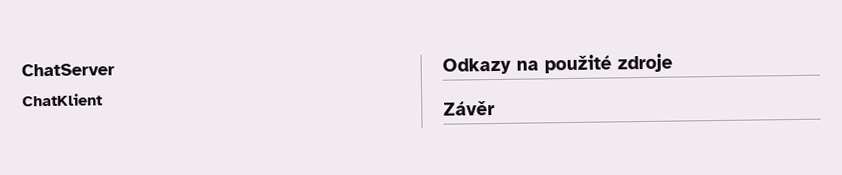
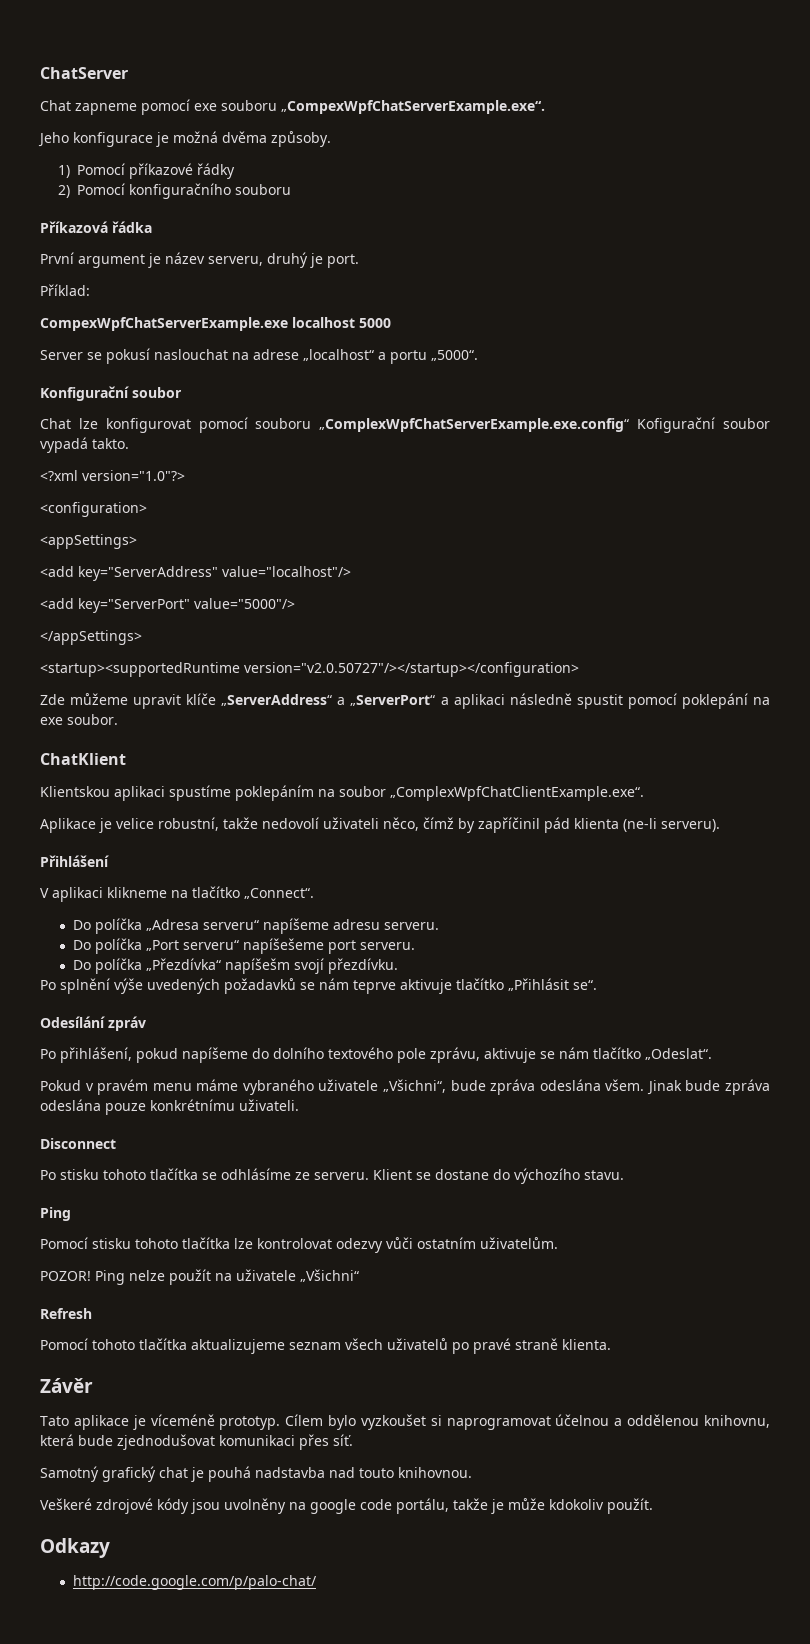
+ Chat zapneme pomocí exe souboru „CompexWpfChatServerExample.exe“.
+ Jeho konfigurace je možná dvěma způsoby.
+ 1) Pomocí příkazové řádky
+ 2) Pomocí konfiguračního souboru
+ Příkazová řádka
+ První argument je název serveru, druhý je port.
+ Příklad:
+ CompexWpfChatServerExample.exe localhost 5000
+ Server se pokusí naslouchat na adrese „localhost“ a portu „5000“.
+ Konfigurační soubor
+ Chat lze konfigurovat pomocí souboru „ComplexWpfChatServerExample.exe.config“ Kofigurační soubor vypadá takto.
+ <?xml version="1.0"?>
+ <configuration>
+ <appSettings>
+ <add key="ServerAddress" value="localhost"/>
+ <add key="ServerPort" value="5000"/>
+ </appSettings>
+ <startup><supportedRuntime version="v2.0.50727"/></startup></configuration>
+ Zde můžeme upravit klíče „ServerAddress“ a „ServerPort“ a aplikaci následně spustit pomocí poklepání na exe soubor.
  ChatKlient
- Odkazy na použité zdroje
+ Klientskou aplikaci spustíme poklepáním na soubor „ComplexWpfChatClientExample.exe“.
+ Aplikace je velice robustní, takže nedovolí uživateli něco, čímž by zapříčinil pád klienta (ne-li serveru).
+ Přihlášení
+ V aplikaci klikneme na tlačítko „Connect“.
+ Do políčka „Adresa serveru“ napíšeme adresu serveru.
+ Do políčka „Port serveru“ napíšešeme port serveru.
+ Do políčka „Přezdívka“ napíšešm svojí přezdívku.
+ Po splnění výše uvedených požadavků se nám teprve aktivuje tlačítko „Přihlásit se“.
+ Odesílání zpráv
+ Po přihlášení, pokud napíšeme do dolního textového pole zprávu, aktivuje se nám tlačítko „Odeslat“.
+ Pokud v pravém menu máme vybraného uživatele „Všichni“, bude zpráva odeslána všem. Jinak bude zpráva odeslána pouze konkrétnímu uživateli.
+ Disconnect
+ Po stisku tohoto tlačítka se odhlásíme ze serveru. Klient se dostane do výchozího stavu.
+ Ping
+ Pomocí stisku tohoto tlačítka lze kontrolovat odezvy vůči ostatním uživatelům.
+ POZOR! Ping nelze použít na uživatele „Všichni“
+ Refresh
+ Pomocí tohoto tlačítka aktualizujeme seznam všech uživatelů po pravé straně klienta.
  Závěr
+ Tato aplikace je víceméně prototyp. Cílem bylo vyzkoušet si naprogramovat účelnou a oddělenou knihovnu, která bude zjednodušovat komunikaci přes síť.
+ Samotný grafický chat je pouhá nadstavba nad touto knihovnou.
+ Veškeré zdrojové kódy jsou uvolněny na google code portálu, takže je může kdokoliv použít.
+ Odkazy
+ http://code.google.com/p/palo-chat/

